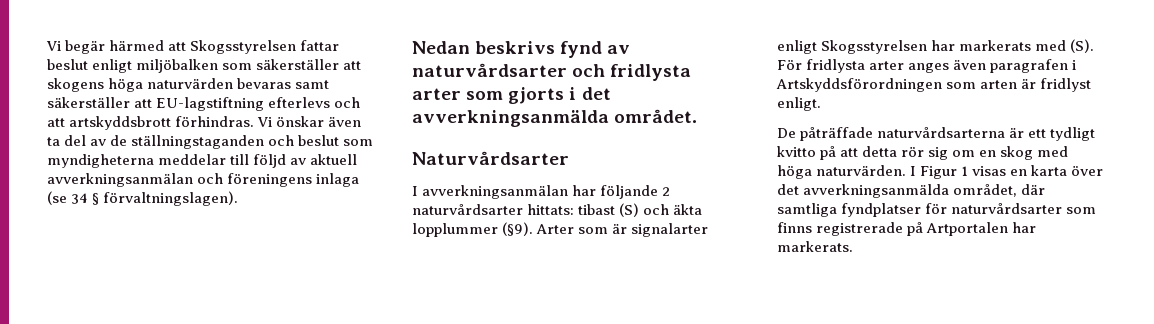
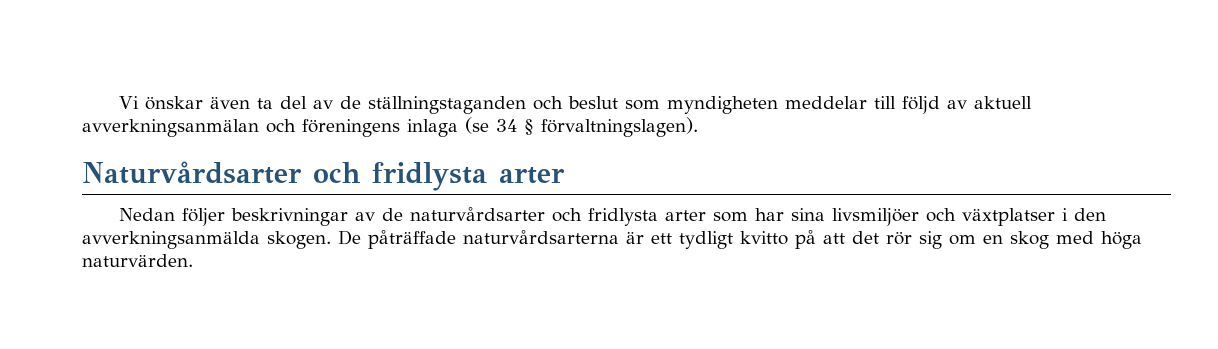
- Vi begär härmed att Skogsstyrelsen fattar beslut enligt miljöbalken som säkerställer att skogens höga naturvärden bevaras samt säkerställer att EU-lagstiftning efterlevs och att artskyddsbrott förhindras. Vi önskar även ta del av de ställningstaganden och beslut som myndigheterna meddelar till följd av aktuell avverkningsanmälan och föreningens inlaga (se 34 § förvaltningslagen).
+ Vi önskar även ta del av de ställningstaganden och beslut som myndigheten meddelar till följd av aktuell avverkningsanmälan och föreningens inlaga (se 34 § förvaltningslagen).
- Nedan beskrivs fynd av naturvårdsarter och fridlysta arter som gjorts i det avverkningsanmälda området.
- Naturvårdsarter
- I avverkningsanmälan har följande 2 naturvårdsarter hittats: tibast (S) och äkta lopplummer (§9). Arter som är signalarter enligt Skogsstyrelsen har markerats med (S). För fridlysta arter anges även paragrafen i Artskyddsförordningen som arten är fridlyst enligt.
- De påträffade naturvårdsarterna är ett tydligt kvitto på att detta rör sig om en skog med höga naturvärden. I Figur 1 visas en karta över det avverkningsanmälda området, där samtliga fyndplatser för naturvårdsarter som finns registrerade på Artportalen har markerats.
+ Naturvårdsarter och fridlysta arter
+ Nedan följer beskrivningar av de naturvårdsarter och fridlysta arter som har sina livsmiljöer och växtplatser i den avverkningsanmälda skogen. De påträffade naturvårdsarterna är ett tydligt kvitto på att det rör sig om en skog med höga naturvärden.

